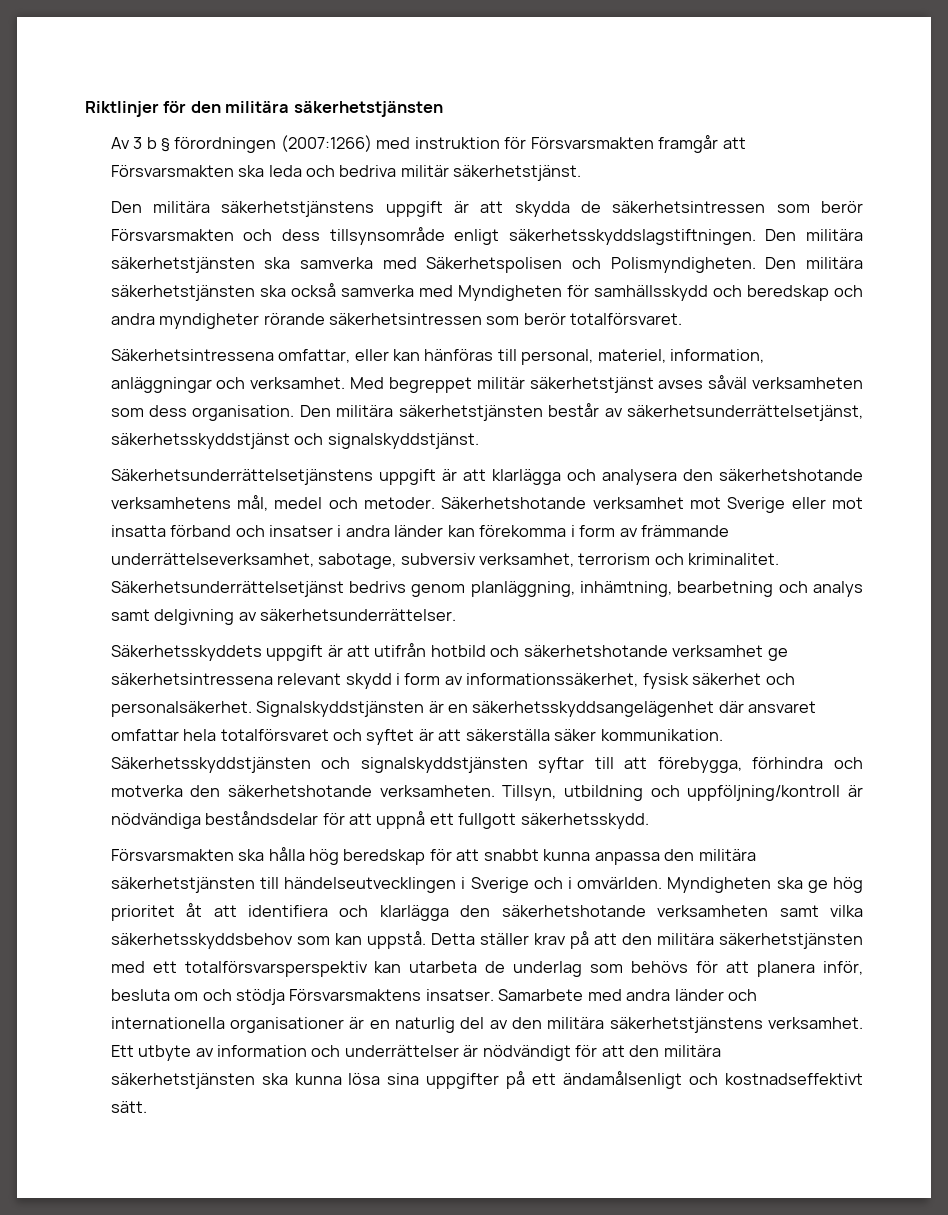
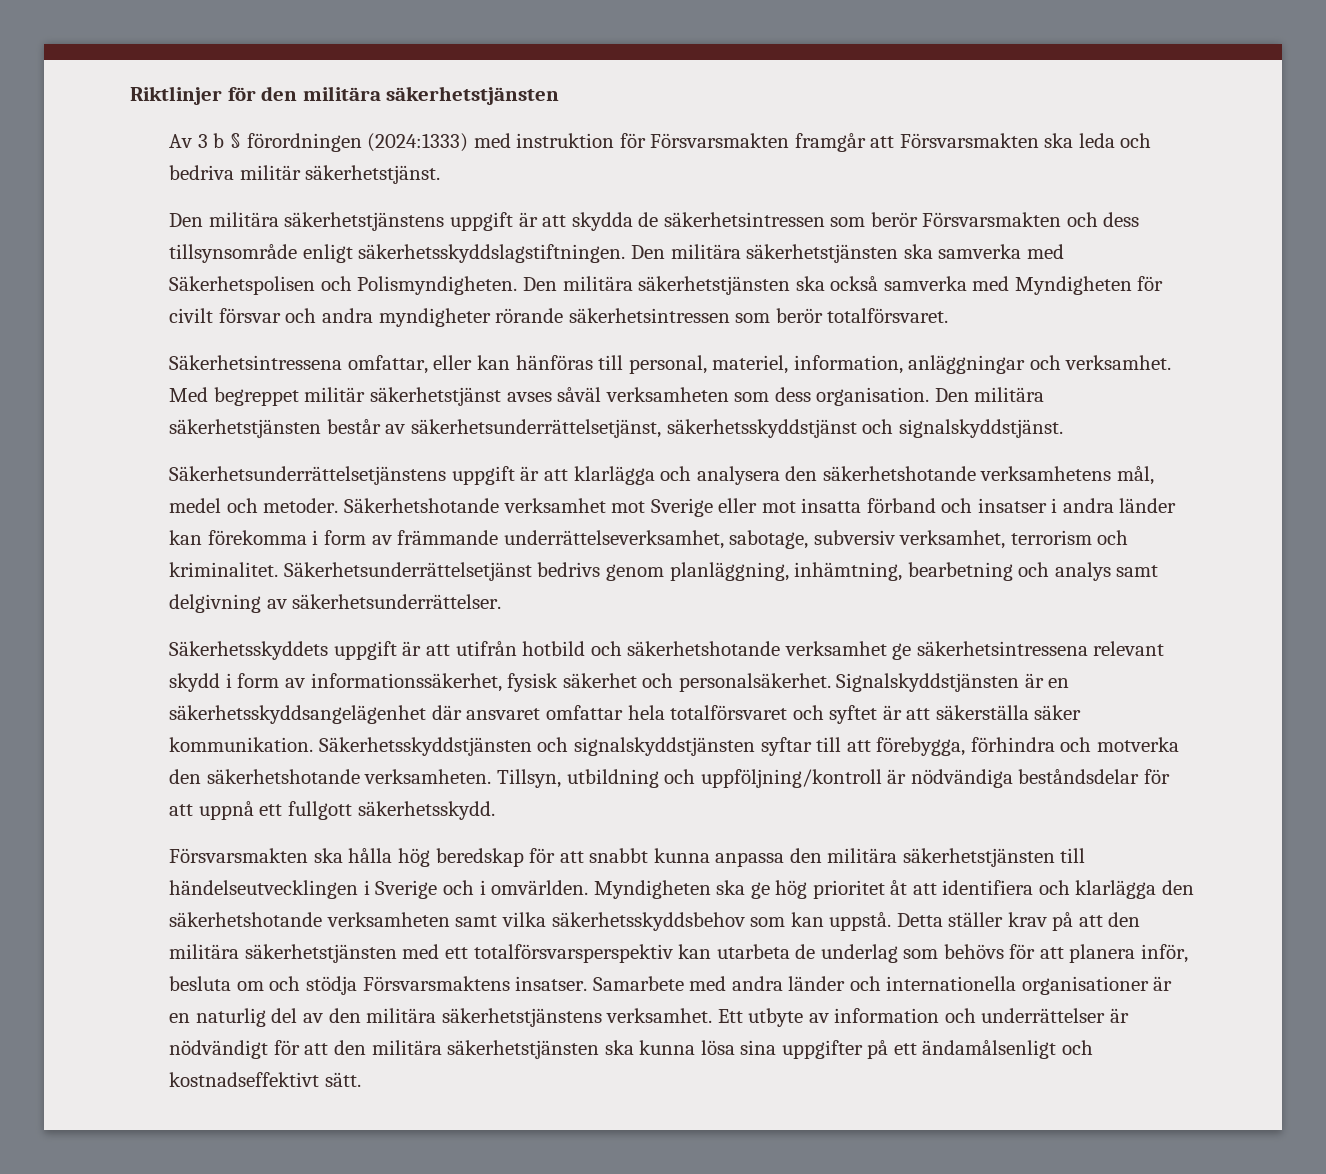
- Av 3 b § förordningen (2007:1266) med instruktion för Försvarsmakten framgår att Försvarsmakten ska leda och bedriva militär säkerhetstjänst.
+ Av 3 b § förordningen (2024:1333) med instruktion för Försvarsmakten framgår att Försvarsmakten ska leda och bedriva militär säkerhetstjänst.
- Den militära säkerhetstjänsten ska också samverka med Myndigheten för samhällsskydd och beredskap och andra myndigheter rörande säkerhetsintressen som berör totalförsvaret.
+ Den militära säkerhetstjänsten ska också samverka med Myndigheten för civilt försvar och andra myndigheter rörande säkerhetsintressen som berör totalförsvaret.

